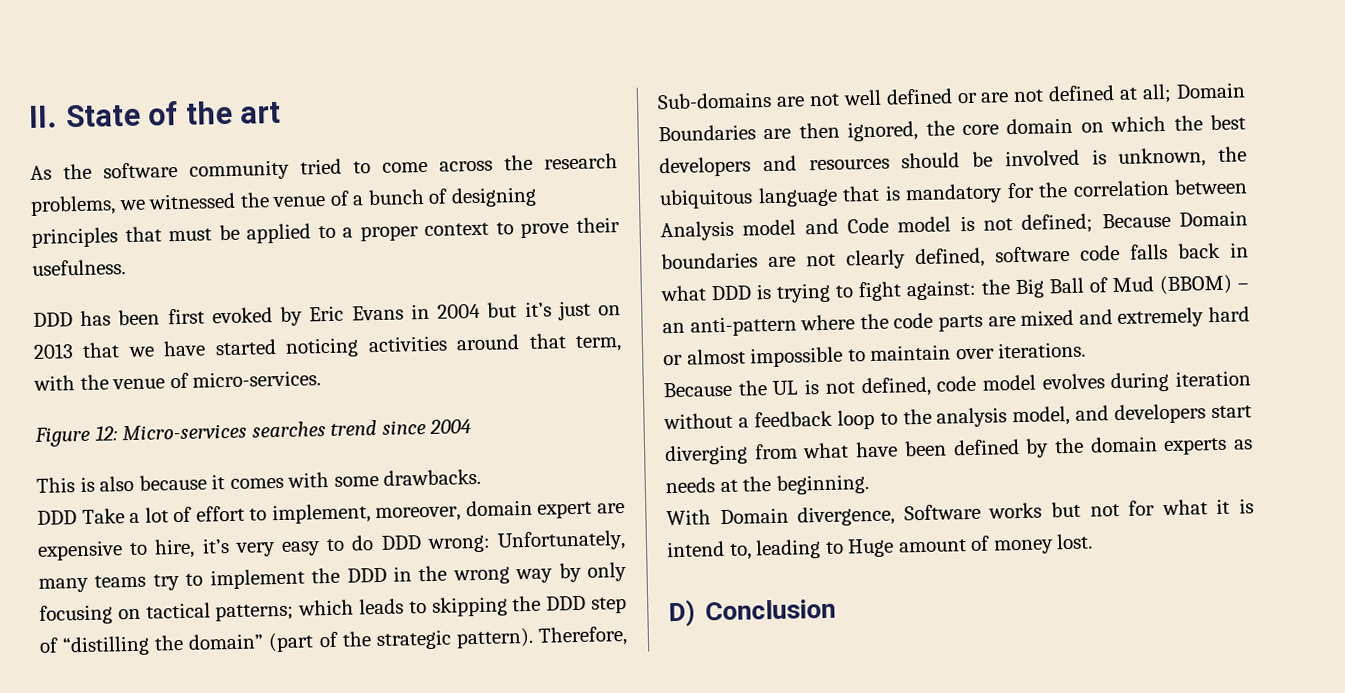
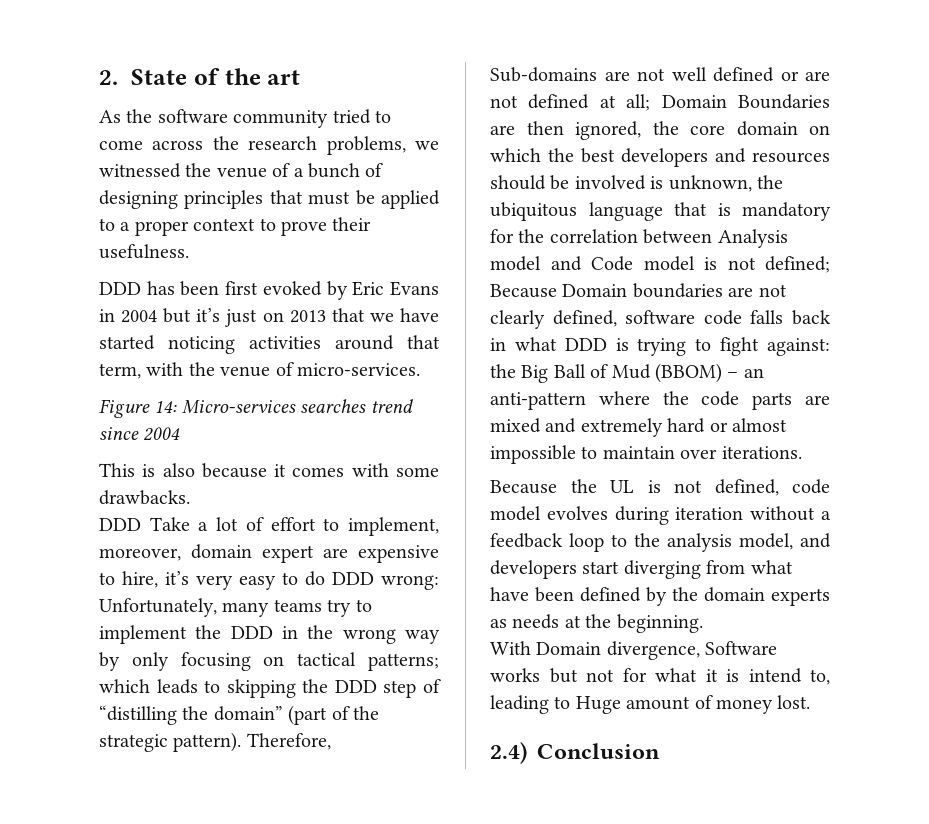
- II. State of the art
+ 2. State of the art
- Figure 12: Micro-services searches trend since 2004
+ Figure 14: Micro-services searches trend since 2004
- D) Conclusion
+ 2.4) Conclusion

